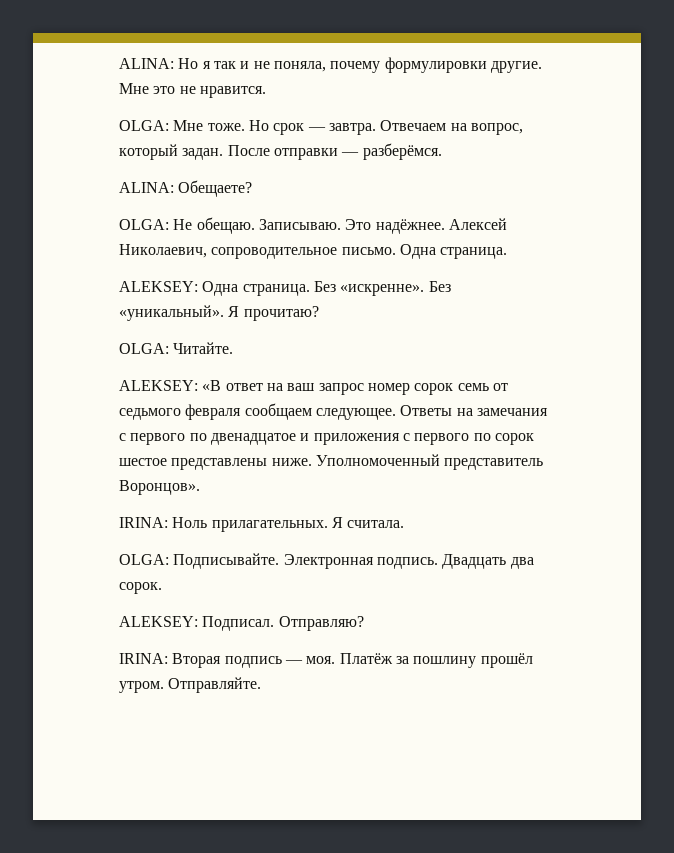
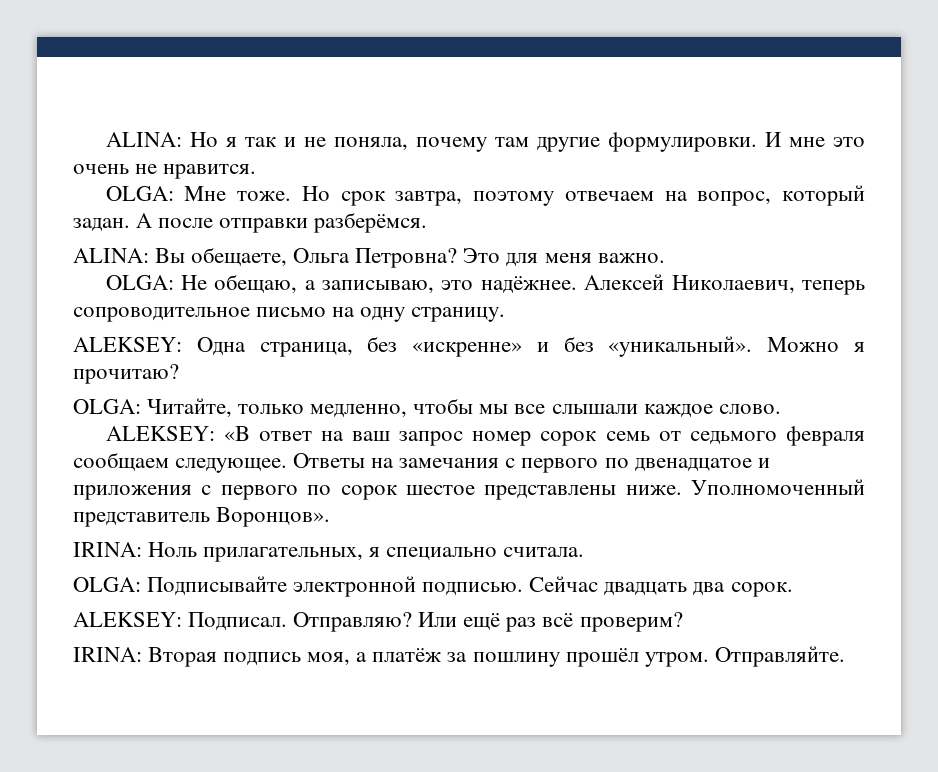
- ALINA: Но я так и не поняла, почему формулировки другие. Мне это не нравится.
+ ALINA: Но я так и не поняла, почему там другие формулировки. И мне это очень не нравится.
- Но срок — завтра. Отвечаем на вопрос, который задан.
+ Но срок завтра, поэтому отвечаем на вопрос, который задан.
- После отправки — разберёмся.
+ А после отправки разберёмся.
- ALINA: Обещаете?
- OLGA: Не обещаю. Записываю. Это надёжнее. Алексей Николаевич, сопроводительное письмо. Одна страница.
- ALEKSEY: Одна страница. Без «искренне». Без «уникальный». Я прочитаю?
- OLGA: Читайте.
+ ALINA: Вы обещаете, Ольга Петровна? Это для меня важно.
+ OLGA: Не обещаю, а записываю, это надёжнее. Алексей Николаевич, теперь сопроводительное письмо на одну страницу.
+ ALEKSEY: Одна страница, без «искренне» и без «уникальный». Можно я прочитаю?
+ OLGA: Читайте, только медленно, чтобы мы все слышали каждое слово.
- IRINA: Ноль прилагательных. Я считала.
+ IRINA: Ноль прилагательных, я специально считала.
- OLGA: Подписывайте. Электронная подпись. Двадцать два сорок.
+ OLGA: Подписывайте электронной подписью. Сейчас двадцать два сорок.
+ Или ещё раз всё проверим?
- IRINA: Вторая подпись — моя. Платёж за пошлину прошёл утром.
+ IRINA: Вторая подпись моя, а платёж за пошлину прошёл утром.

